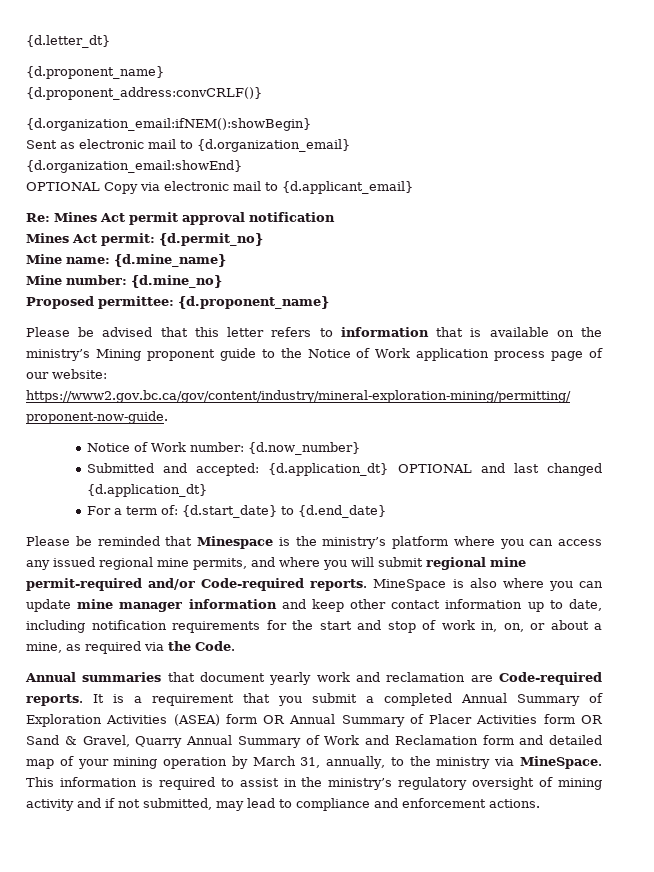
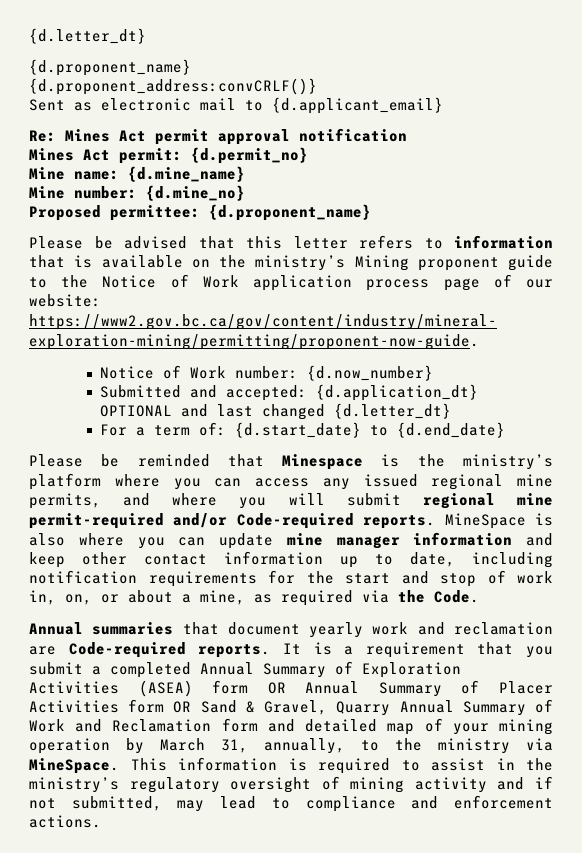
- {d.organization_email:ifNEM():showBegin}
- Sent as electronic mail to {d.organization_email}
- {d.organization_email:showEnd}
- OPTIONAL Copy via electronic mail to {d.applicant_email}
+ Sent as electronic mail to {d.applicant_email}
- Submitted and accepted: {d.application_dt} OPTIONAL and last changed {d.application_dt}
+ Submitted and accepted: {d.application_dt} OPTIONAL and last changed {d.letter_dt}

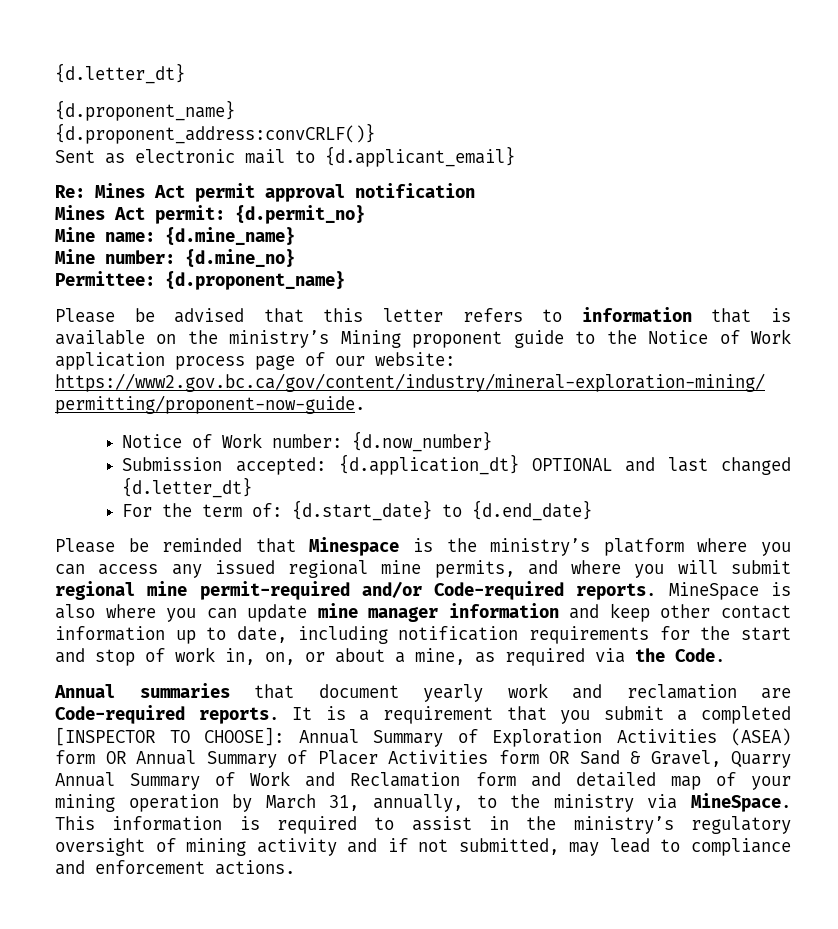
- Proposed permittee: {d.proponent_name}
+ Permittee: {d.proponent_name}
- Submitted and accepted: {d.application_dt} OPTIONAL and last changed {d.letter_dt}
+ Submission accepted: {d.application_dt} OPTIONAL and last changed {d.letter_dt}
- For a term of: {d.start_date} to {d.end_date}
+ For the term of: {d.start_date} to {d.end_date}
- It is a requirement that you submit a completed Annual Summary of Exploration Activities (ASEA) form OR Annual Summary of Placer Activities form OR Sand & Gravel, Quarry Annual Summary of Work and Reclamation form and detailed map of your mining operation by March 31, annually, to the ministry via MineSpace.
+ It is a requirement that you submit a completed [INSPECTOR TO CHOOSE]: Annual Summary of Exploration Activities (ASEA) form OR Annual Summary of Placer Activities form OR Sand & Gravel, Quarry Annual Summary of Work and Reclamation form and detailed map of your mining operation by March 31, annually, to the ministry via MineSpace.

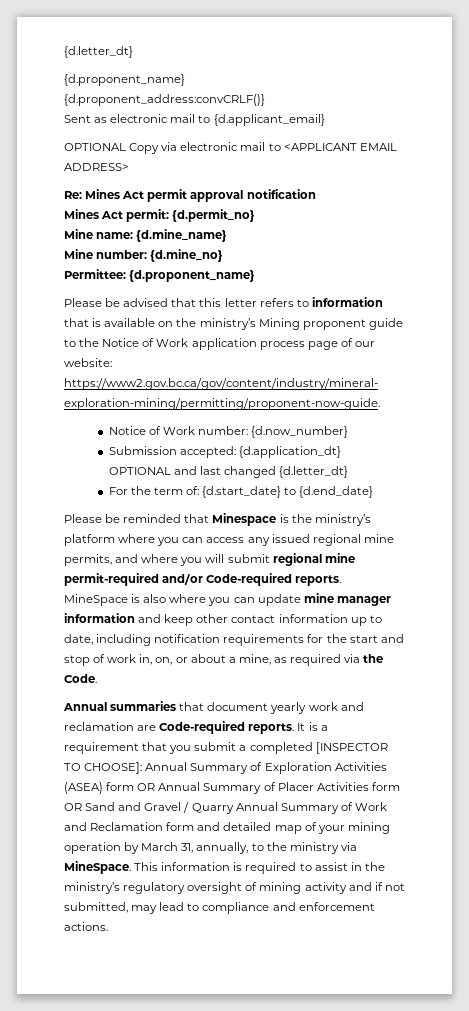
+ OPTIONAL Copy via electronic mail to <APPLICANT EMAIL ADDRESS>
- It is a requirement that you submit a completed [INSPECTOR TO CHOOSE]: Annual Summary of Exploration Activities (ASEA) form OR Annual Summary of Placer Activities form OR Sand & Gravel, Quarry Annual Summary of Work and Reclamation form and detailed map of your mining operation by March 31, annually, to the ministry via MineSpace.
+ It is a requirement that you submit a completed [INSPECTOR TO CHOOSE]: Annual Summary of Exploration Activities (ASEA) form OR Annual Summary of Placer Activities form OR Sand and Gravel / Quarry Annual Summary of Work and Reclamation form and detailed map of your mining operation by March 31, annually, to the ministry via MineSpace.

